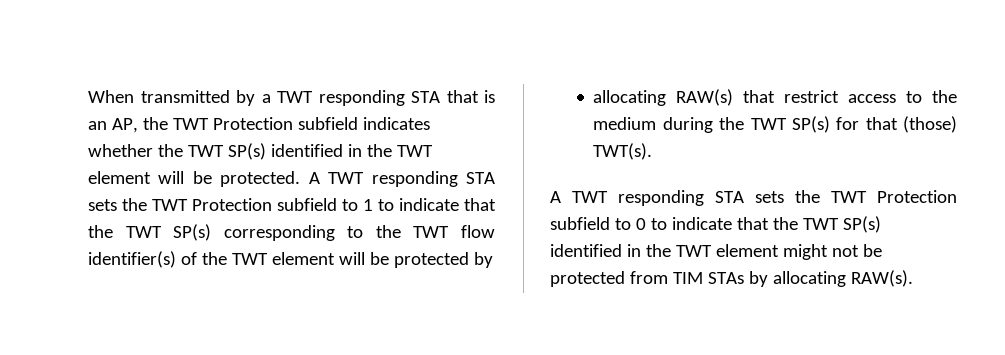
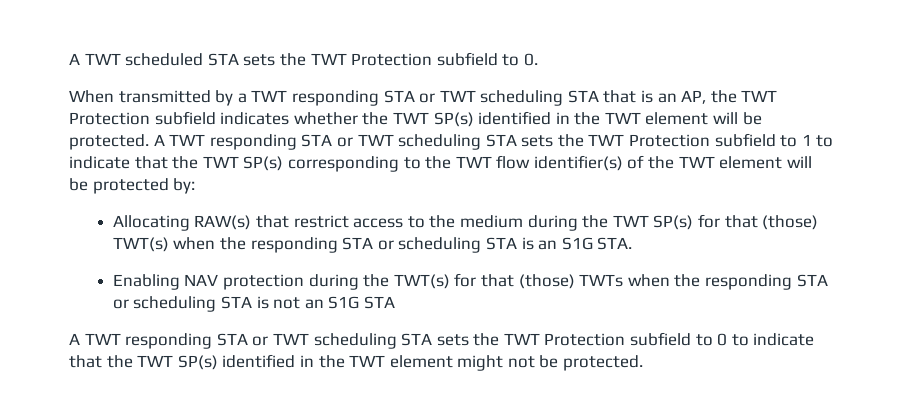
+ A TWT scheduled STA sets the TWT Protection subfield to 0.
- When transmitted by a TWT responding STA that is an AP, the TWT Protection subfield indicates whether the TWT SP(s) identified in the TWT element will be protected.
+ When transmitted by a TWT responding STA or TWT scheduling STA that is an AP, the TWT Protection subfield indicates whether the TWT SP(s) identified in the TWT element will be protected.
- A TWT responding STA sets the TWT Protection subfield to 1 to indicate that the TWT SP(s) corresponding to the TWT flow identifier(s) of the TWT element will be protected by
- allocating RAW(s) that restrict access to the medium during the TWT SP(s) for that (those) TWT(s).
- A TWT responding STA sets the TWT Protection subfield to 0 to indicate that the TWT SP(s) identified in the TWT element might not be protected from TIM STAs by allocating RAW(s).
+ A TWT responding STA or TWT scheduling STA sets the TWT Protection subfield to 1 to indicate that the TWT SP(s) corresponding to the TWT flow identifier(s) of the TWT element will be protected by:
+ Allocating RAW(s) that restrict access to the medium during the TWT SP(s) for that (those) TWT(s) when the responding STA or scheduling STA is an S1G STA.
+ Enabling NAV protection during the TWT(s) for that (those) TWTs when the responding STA or scheduling STA is not an S1G STA
+ A TWT responding STA or TWT scheduling STA sets the TWT Protection subfield to 0 to indicate that the TWT SP(s) identified in the TWT element might not be protected.

